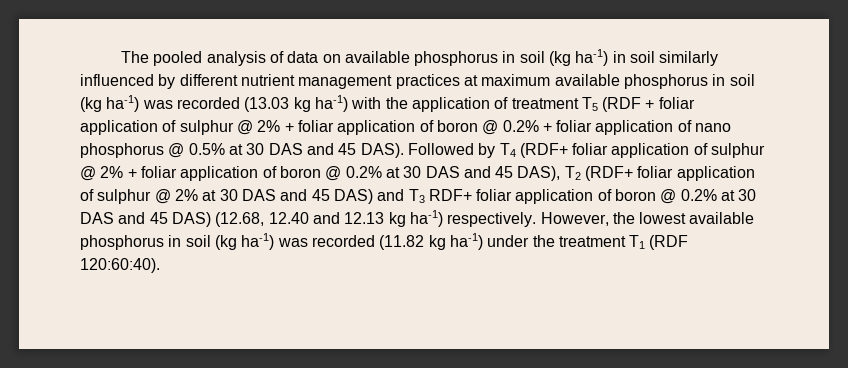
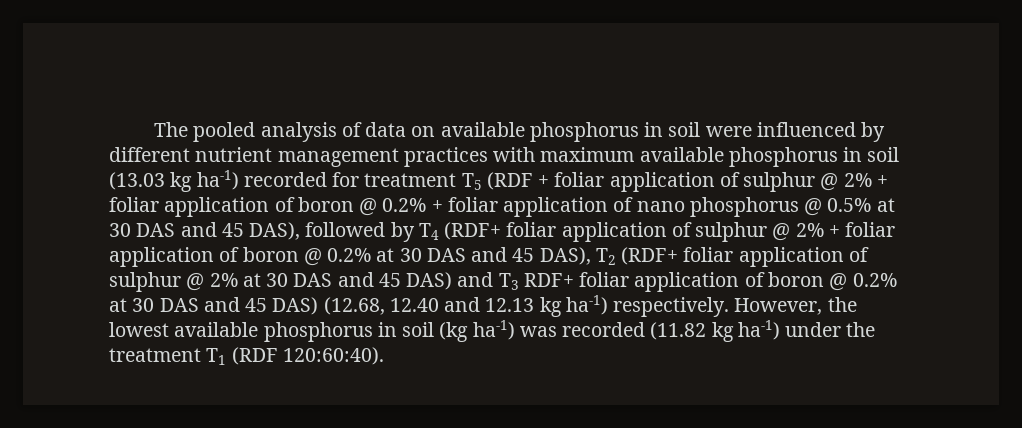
- The pooled analysis of data on available phosphorus in soil (kg ha-1) in soil similarly influenced by different nutrient management practices at maximum available phosphorus in soil (kg ha-1) was recorded (13.03 kg ha-1) with the application of treatment T5 (RDF + foliar application of sulphur @ 2% + foliar application of boron @ 0.2% + foliar application of nano phosphorus @ 0.5% at 30 DAS and 45 DAS). Followed by T4 (RDF+ foliar application of sulphur @ 2% + foliar application of boron @ 0.2% at 30 DAS and 45 DAS), T2 (RDF+ foliar application of sulphur @ 2% at 30 DAS and 45 DAS) and T3 RDF+ foliar application of boron @ 0.2% at 30 DAS and 45 DAS) (12.68, 12.40 and 12.13 kg ha-1) respectively.
+ The pooled analysis of data on available phosphorus in soil were influenced by different nutrient management practices with maximum available phosphorus in soil (13.03 kg ha-1) recorded for treatment T5 (RDF + foliar application of sulphur @ 2% + foliar application of boron @ 0.2% + foliar application of nano phosphorus @ 0.5% at 30 DAS and 45 DAS), followed by T4 (RDF+ foliar application of sulphur @ 2% + foliar application of boron @ 0.2% at 30 DAS and 45 DAS), T2 (RDF+ foliar application of sulphur @ 2% at 30 DAS and 45 DAS) and T3 RDF+ foliar application of boron @ 0.2% at 30 DAS and 45 DAS) (12.68, 12.40 and 12.13 kg ha-1) respectively.

